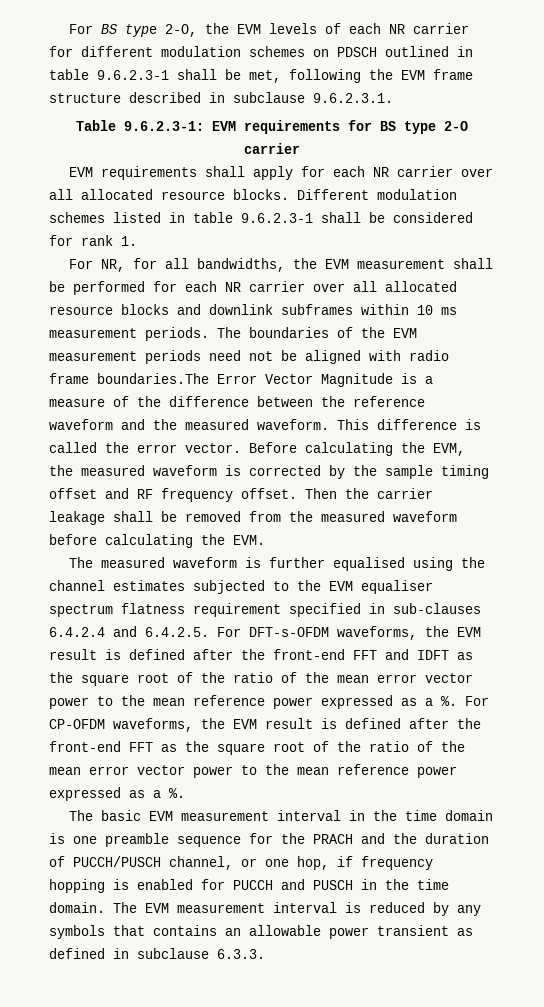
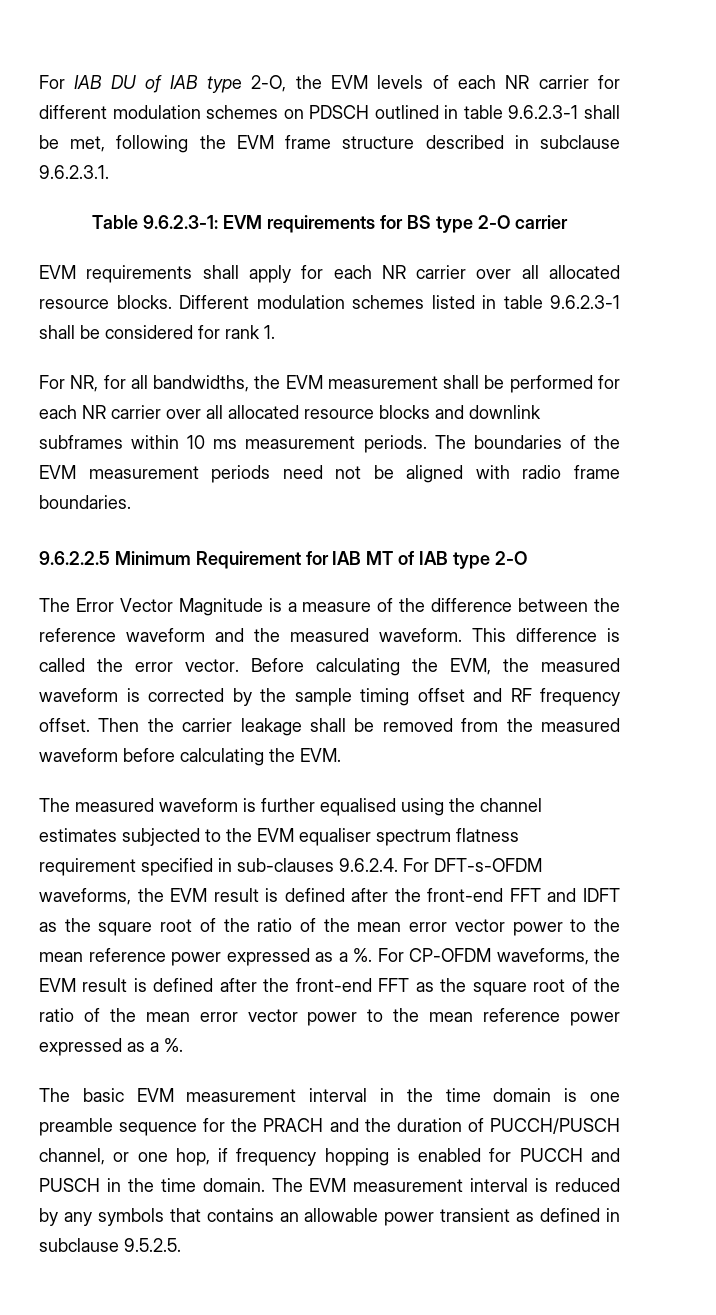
- For BS type 2-O, the EVM levels of each NR carrier for different modulation schemes on PDSCH outlined in table 9.6.2.3-1 shall be met, following the EVM frame structure described in subclause 9.6.2.3.1.
+ For IAB DU of IAB type 2-O, the EVM levels of each NR carrier for different modulation schemes on PDSCH outlined in table 9.6.2.3-1 shall be met, following the EVM frame structure described in subclause 9.6.2.3.1.
- The boundaries of the EVM measurement periods need not be aligned with radio frame boundaries.The Error Vector Magnitude is a measure of the difference between the reference waveform and the measured waveform.
+ The boundaries of the EVM measurement periods need not be aligned with radio frame boundaries.
+ 9.6.2.2.5 Minimum Requirement for IAB MT of IAB type 2-O
+ The Error Vector Magnitude is a measure of the difference between the reference waveform and the measured waveform.
- The measured waveform is further equalised using the channel estimates subjected to the EVM equaliser spectrum flatness requirement specified in sub-clauses 6.4.2.4 and 6.4.2.5. For DFT-s-OFDM waveforms, the EVM result is defined after the front-end FFT and IDFT as the square root of the ratio of the mean error vector power to the mean reference power expressed as a %.
+ The measured waveform is further equalised using the channel estimates subjected to the EVM equaliser spectrum flatness requirement specified in sub-clauses 9.6.2.4. For DFT-s-OFDM waveforms, the EVM result is defined after the front-end FFT and IDFT as the square root of the ratio of the mean error vector power to the mean reference power expressed as a %.
- The EVM measurement interval is reduced by any symbols that contains an allowable power transient as defined in subclause 6.3.3.
+ The EVM measurement interval is reduced by any symbols that contains an allowable power transient as defined in subclause 9.5.2.5.

